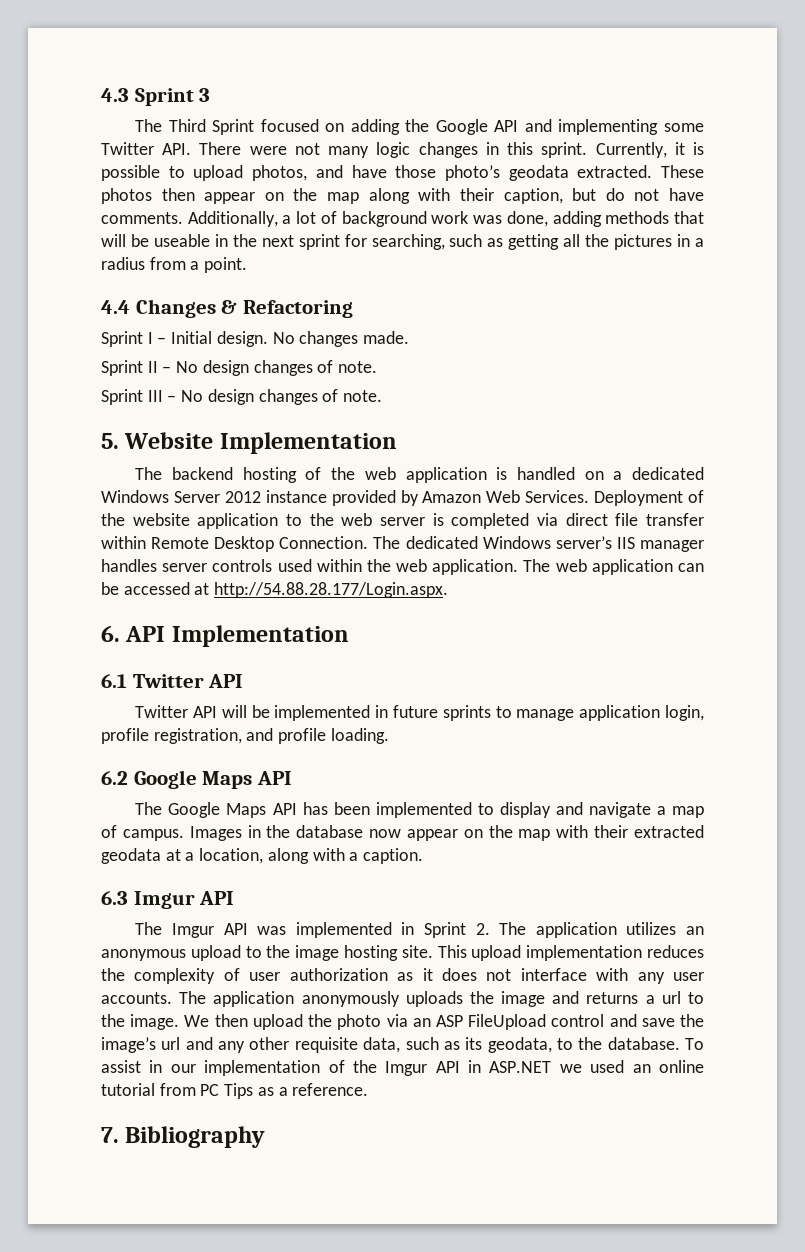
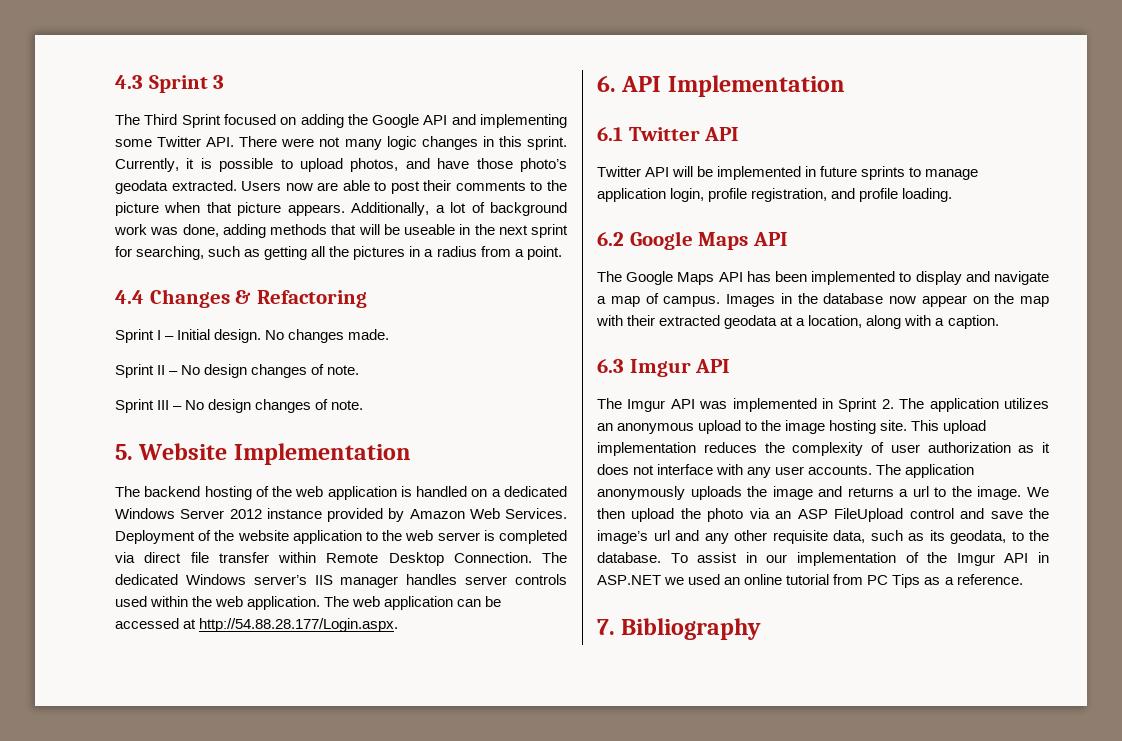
- These photos then appear on the map along with their caption, but do not have comments.
+ Users now are able to post their comments to the picture when that picture appears.

